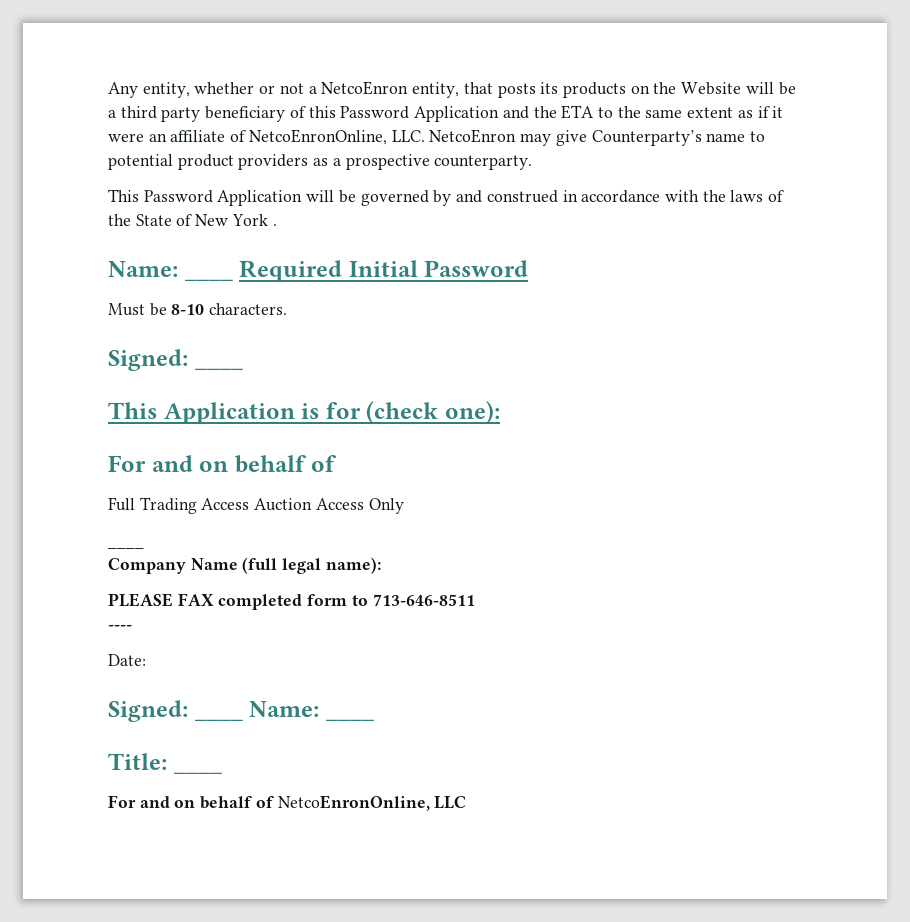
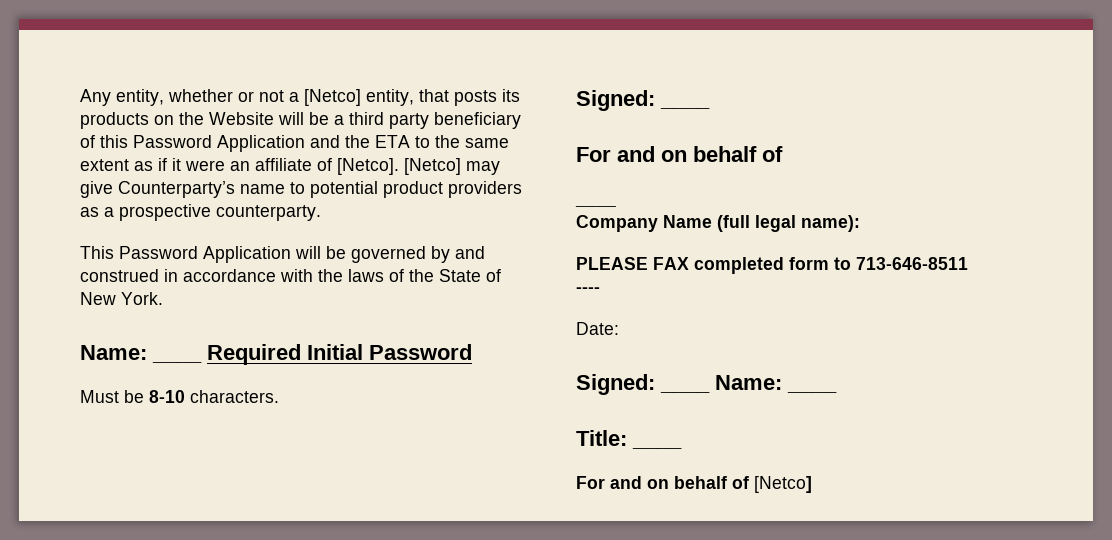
- Any entity, whether or not a NetcoEnron entity, that posts its products on the Website will be a third party beneficiary of this Password Application and the ETA to the same extent as if it were an affiliate of NetcoEnronOnline, LLC. NetcoEnron may give Counterparty’s name to potential product providers as a prospective counterparty.
+ Any entity, whether or not a [Netco] entity, that posts its products on the Website will be a third party beneficiary of this Password Application and the ETA to the same extent as if it were an affiliate of [Netco]. [Netco] may give Counterparty’s name to potential product providers as a prospective counterparty.
- This Password Application will be governed by and construed in accordance with the laws of the State of New York .
+ This Password Application will be governed by and construed in accordance with the laws of the State of New York.
  Must be 8-10 characters.
  Signed: ____
- This Application is for (check one):
  For and on behalf of
- Full Trading Access Auction Access Only
- For and on behalf of NetcoEnronOnline, LLC
+ For and on behalf of [Netco]

